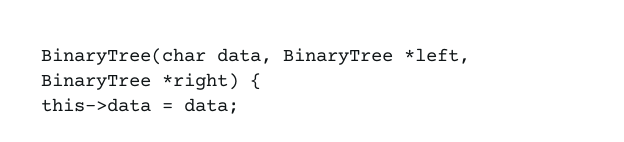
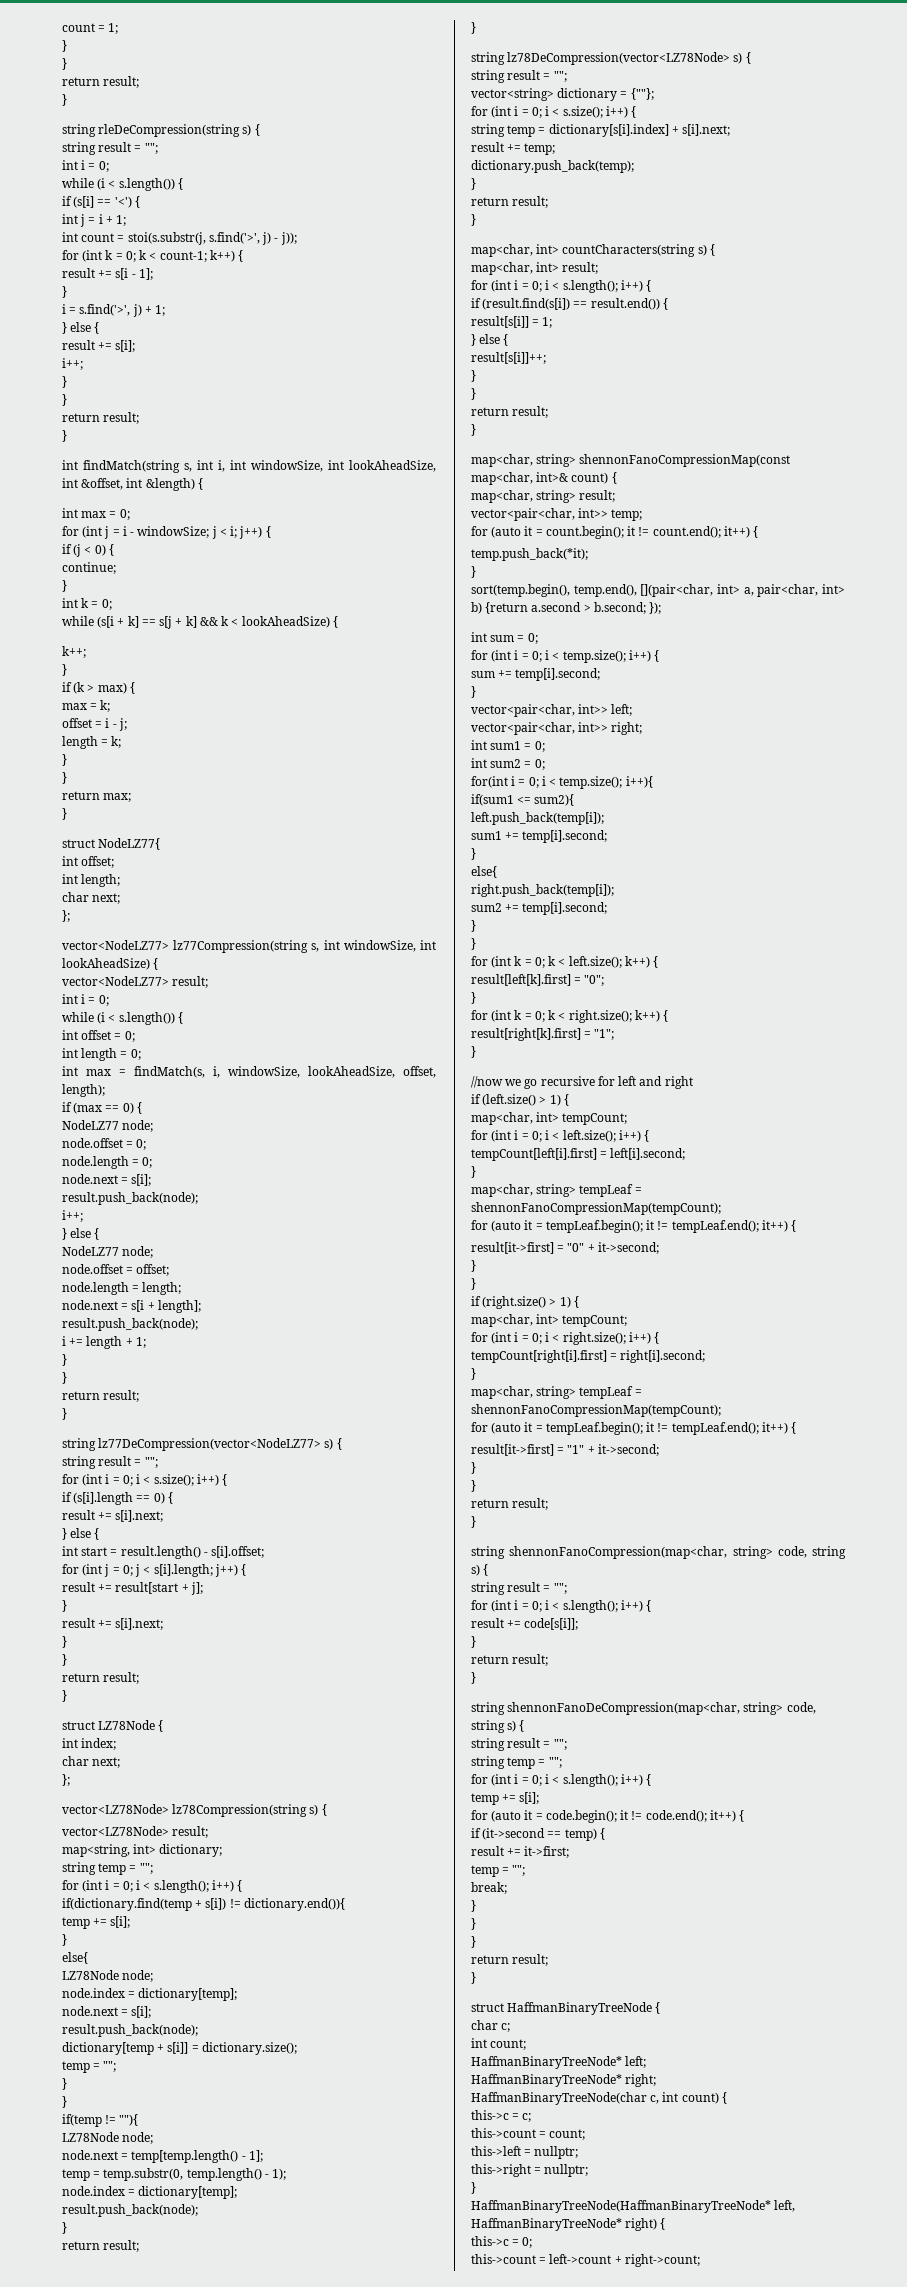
- BinaryTree(char data, BinaryTree *left, BinaryTree *right) {
- this->data = data;
+ count = 1;
+ }
+ }
+ return result;
+ }
+ string rleDeCompression(string s) {
+ string result = "";
+ int i = 0;
+ while (i < s.length()) {
+ if (s[i] == '<') {
+ int j = i + 1;
+ int count = stoi(s.substr(j, s.find('>', j) - j));
+ for (int k = 0; k < count-1; k++) {
+ result += s[i - 1];
+ }
+ i = s.find('>', j) + 1;
+ } else {
+ result += s[i];
+ i++;
+ }
+ }
+ return result;
+ }
+ int findMatch(string s, int i, int windowSize, int lookAheadSize, int &offset, int &length) {
+ int max = 0;
+ for (int j = i - windowSize; j < i; j++) {
+ if (j < 0) {
+ continue;
+ }
+ int k = 0;
+ while (s[i + k] == s[j + k] && k < lookAheadSize) {
+ k++;
+ }
+ if (k > max) {
+ max = k;
+ offset = i - j;
+ length = k;
+ }
+ }
+ return max;
+ }
+ struct NodeLZ77{
+ int offset;
+ int length;
+ char next;
+ };
+ vector<NodeLZ77> lz77Compression(string s, int windowSize, int lookAheadSize) {
+ vector<NodeLZ77> result;
+ int i = 0;
+ while (i < s.length()) {
+ int offset = 0;
+ int length = 0;
+ int max = findMatch(s, i, windowSize, lookAheadSize, offset, length);
+ if (max == 0) {
+ NodeLZ77 node;
+ node.offset = 0;
+ node.length = 0;
+ node.next = s[i];
+ result.push_back(node);
+ i++;
+ } else {
+ NodeLZ77 node;
+ node.offset = offset;
+ node.length = length;
+ node.next = s[i + length];
+ result.push_back(node);
+ i += length + 1;
+ }
+ }
+ return result;
+ }
+ string lz77DeCompression(vector<NodeLZ77> s) {
+ string result = "";
+ for (int i = 0; i < s.size(); i++) {
+ if (s[i].length == 0) {
+ result += s[i].next;
+ } else {
+ int start = result.length() - s[i].offset;
+ for (int j = 0; j < s[i].length; j++) {
+ result += result[start + j];
+ }
+ result += s[i].next;
+ }
+ }
+ return result;
+ }
+ struct LZ78Node {
+ int index;
+ char next;
+ };
+ vector<LZ78Node> lz78Compression(string s) {
+ vector<LZ78Node> result;
+ map<string, int> dictionary;
+ string temp = "";
+ for (int i = 0; i < s.length(); i++) {
+ if(dictionary.find(temp + s[i]) != dictionary.end()){
+ temp += s[i];
+ }
+ else{
+ LZ78Node node;
+ node.index = dictionary[temp];
+ node.next = s[i];
+ result.push_back(node);
+ dictionary[temp + s[i]] = dictionary.size();
+ temp = "";
+ }
+ }
+ if(temp != ""){
+ LZ78Node node;
+ node.next = temp[temp.length() - 1];
+ temp = temp.substr(0, temp.length() - 1);
+ node.index = dictionary[temp];
+ result.push_back(node);
+ }
+ return result;
+ }
+ string lz78DeCompression(vector<LZ78Node> s) {
+ string result = "";
+ vector<string> dictionary = {""};
+ for (int i = 0; i < s.size(); i++) {
+ string temp = dictionary[s[i].index] + s[i].next;
+ result += temp;
+ dictionary.push_back(temp);
+ }
+ return result;
+ }
+ map<char, int> countCharacters(string s) {
+ map<char, int> result;
+ for (int i = 0; i < s.length(); i++) {
+ if (result.find(s[i]) == result.end()) {
+ result[s[i]] = 1;
+ } else {
+ result[s[i]]++;
+ }
+ }
+ return result;
+ }
+ map<char, string> shennonFanoCompressionMap(const map<char, int>& count) {
+ map<char, string> result;
+ vector<pair<char, int>> temp;
+ for (auto it = count.begin(); it != count.end(); it++) {
+ temp.push_back(*it);
+ }
+ sort(temp.begin(), temp.end(), [](pair<char, int> a, pair<char, int> b) {return a.second > b.second; });
+ int sum = 0;
+ for (int i = 0; i < temp.size(); i++) {
+ sum += temp[i].second;
+ }
+ vector<pair<char, int>> left;
+ vector<pair<char, int>> right;
+ int sum1 = 0;
+ int sum2 = 0;
+ for(int i = 0; i < temp.size(); i++){
+ if(sum1 <= sum2){
+ left.push_back(temp[i]);
+ sum1 += temp[i].second;
+ }
+ else{
+ right.push_back(temp[i]);
+ sum2 += temp[i].second;
+ }
+ }
+ for (int k = 0; k < left.size(); k++) {
+ result[left[k].first] = "0";
+ }
+ for (int k = 0; k < right.size(); k++) {
+ result[right[k].first] = "1";
+ }
+ //now we go recursive for left and right
+ if (left.size() > 1) {
+ map<char, int> tempCount;
+ for (int i = 0; i < left.size(); i++) {
+ tempCount[left[i].first] = left[i].second;
+ }
+ map<char, string> tempLeaf = shennonFanoCompressionMap(tempCount);
+ for (auto it = tempLeaf.begin(); it != tempLeaf.end(); it++) {
+ result[it->first] = "0" + it->second;
+ }
+ }
+ if (right.size() > 1) {
+ map<char, int> tempCount;
+ for (int i = 0; i < right.size(); i++) {
+ tempCount[right[i].first] = right[i].second;
+ }
+ map<char, string> tempLeaf = shennonFanoCompressionMap(tempCount);
+ for (auto it = tempLeaf.begin(); it != tempLeaf.end(); it++) {
+ result[it->first] = "1" + it->second;
+ }
+ }
+ return result;
+ }
+ string shennonFanoCompression(map<char, string> code, string s) {
+ string result = "";
+ for (int i = 0; i < s.length(); i++) {
+ result += code[s[i]];
+ }
+ return result;
+ }
+ string shennonFanoDeCompression(map<char, string> code, string s) {
+ string result = "";
+ string temp = "";
+ for (int i = 0; i < s.length(); i++) {
+ temp += s[i];
+ for (auto it = code.begin(); it != code.end(); it++) {
+ if (it->second == temp) {
+ result += it->first;
+ temp = "";
+ break;
+ }
+ }
+ }
+ return result;
+ }
+ struct HaffmanBinaryTreeNode {
+ char c;
+ int count;
+ HaffmanBinaryTreeNode* left;
+ HaffmanBinaryTreeNode* right;
+ HaffmanBinaryTreeNode(char c, int count) {
+ this->c = c;
+ this->count = count;
+ this->left = nullptr;
+ this->right = nullptr;
+ }
+ HaffmanBinaryTreeNode(HaffmanBinaryTreeNode* left, HaffmanBinaryTreeNode* right) {
+ this->c = 0;
+ this->count = left->count + right->count;

